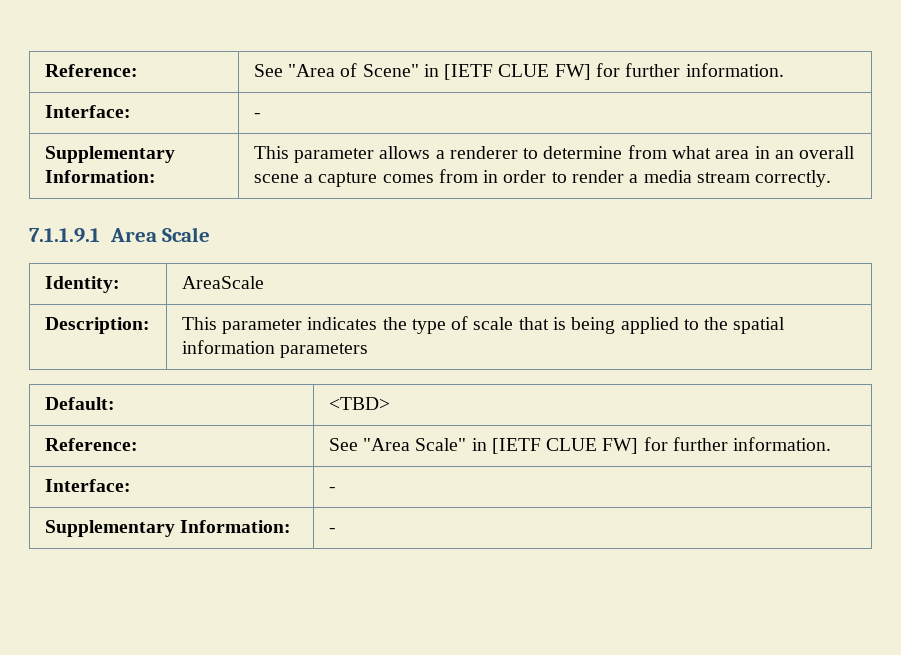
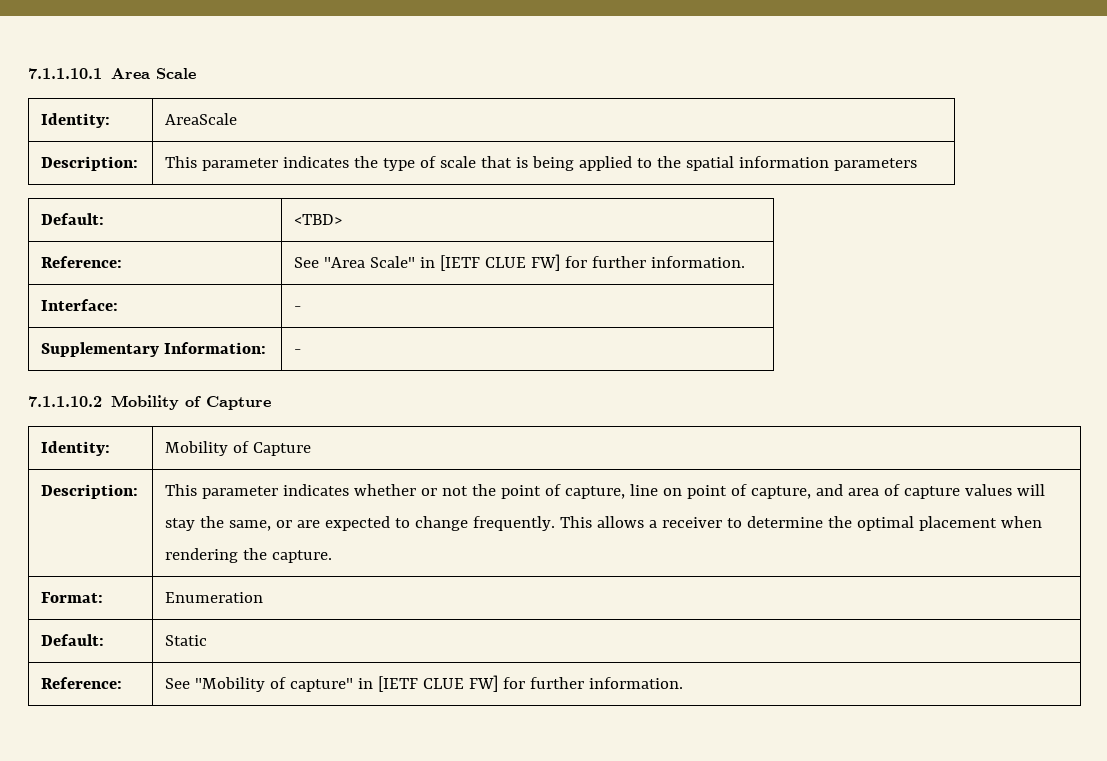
- Reference: | See "Area of Scene" in [IETF CLUE FW] for further information.
- Interface: | -
- Supplementary Information: | This parameter allows a renderer to determine from what area in an overall scene a capture comes from in order to render a media stream correctly.
- 7.1.1.9.1 Area Scale
+ 7.1.1.10.1 Area Scale
+ 7.1.1.10.2 Mobility of Capture
+ Identity: | Mobility of Capture
+ Description: | This parameter indicates whether or not the point of capture, line on point of capture, and area of capture values will stay the same, or are expected to change frequently. This allows a receiver to determine the optimal placement when rendering the capture.
+ Format: | Enumeration
+ Default: | Static
+ Reference: | See "Mobility of capture" in [IETF CLUE FW] for further information.

